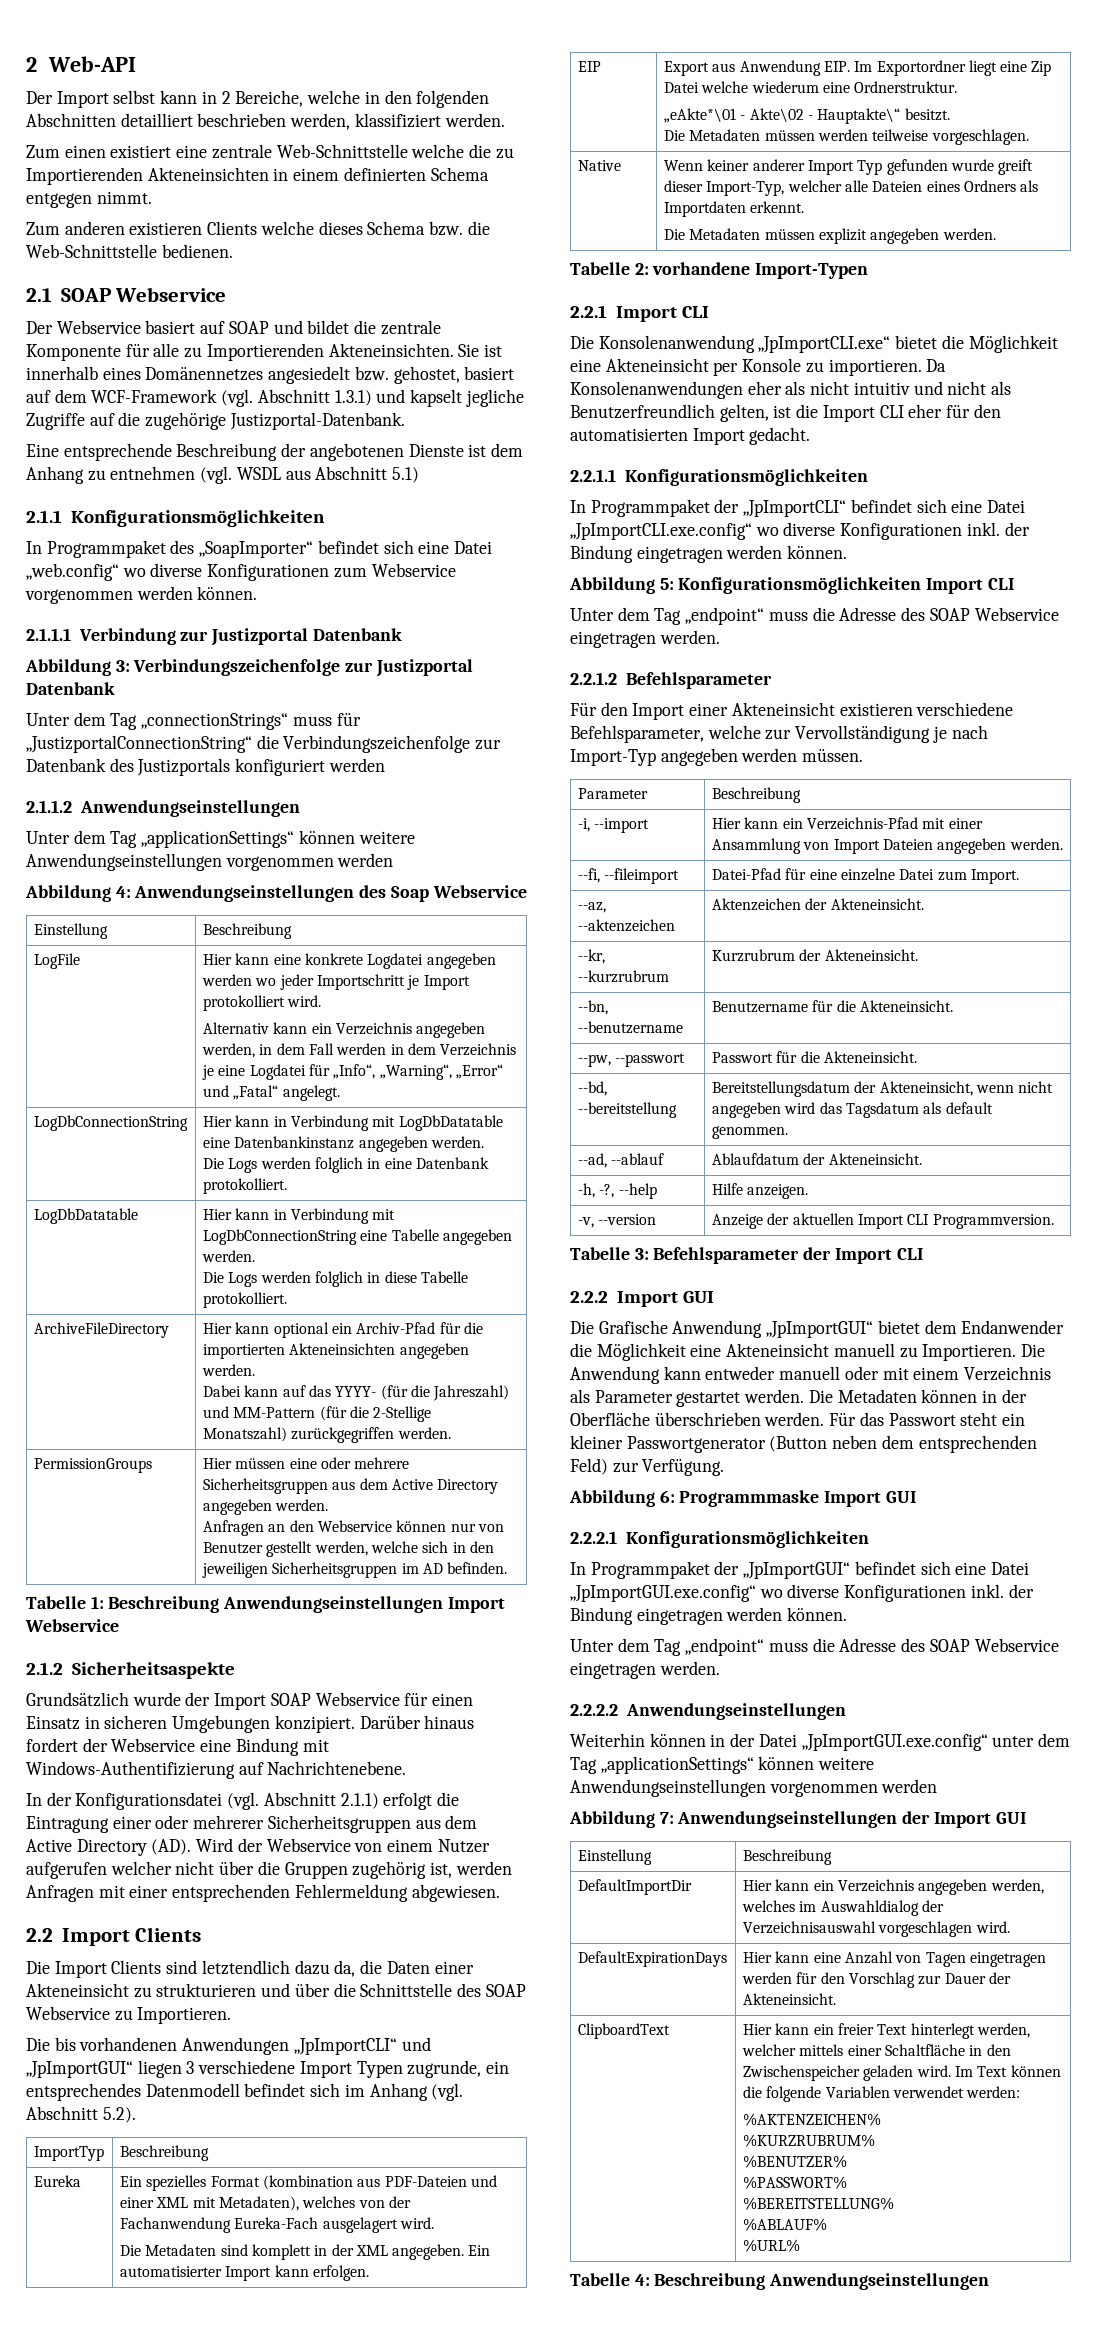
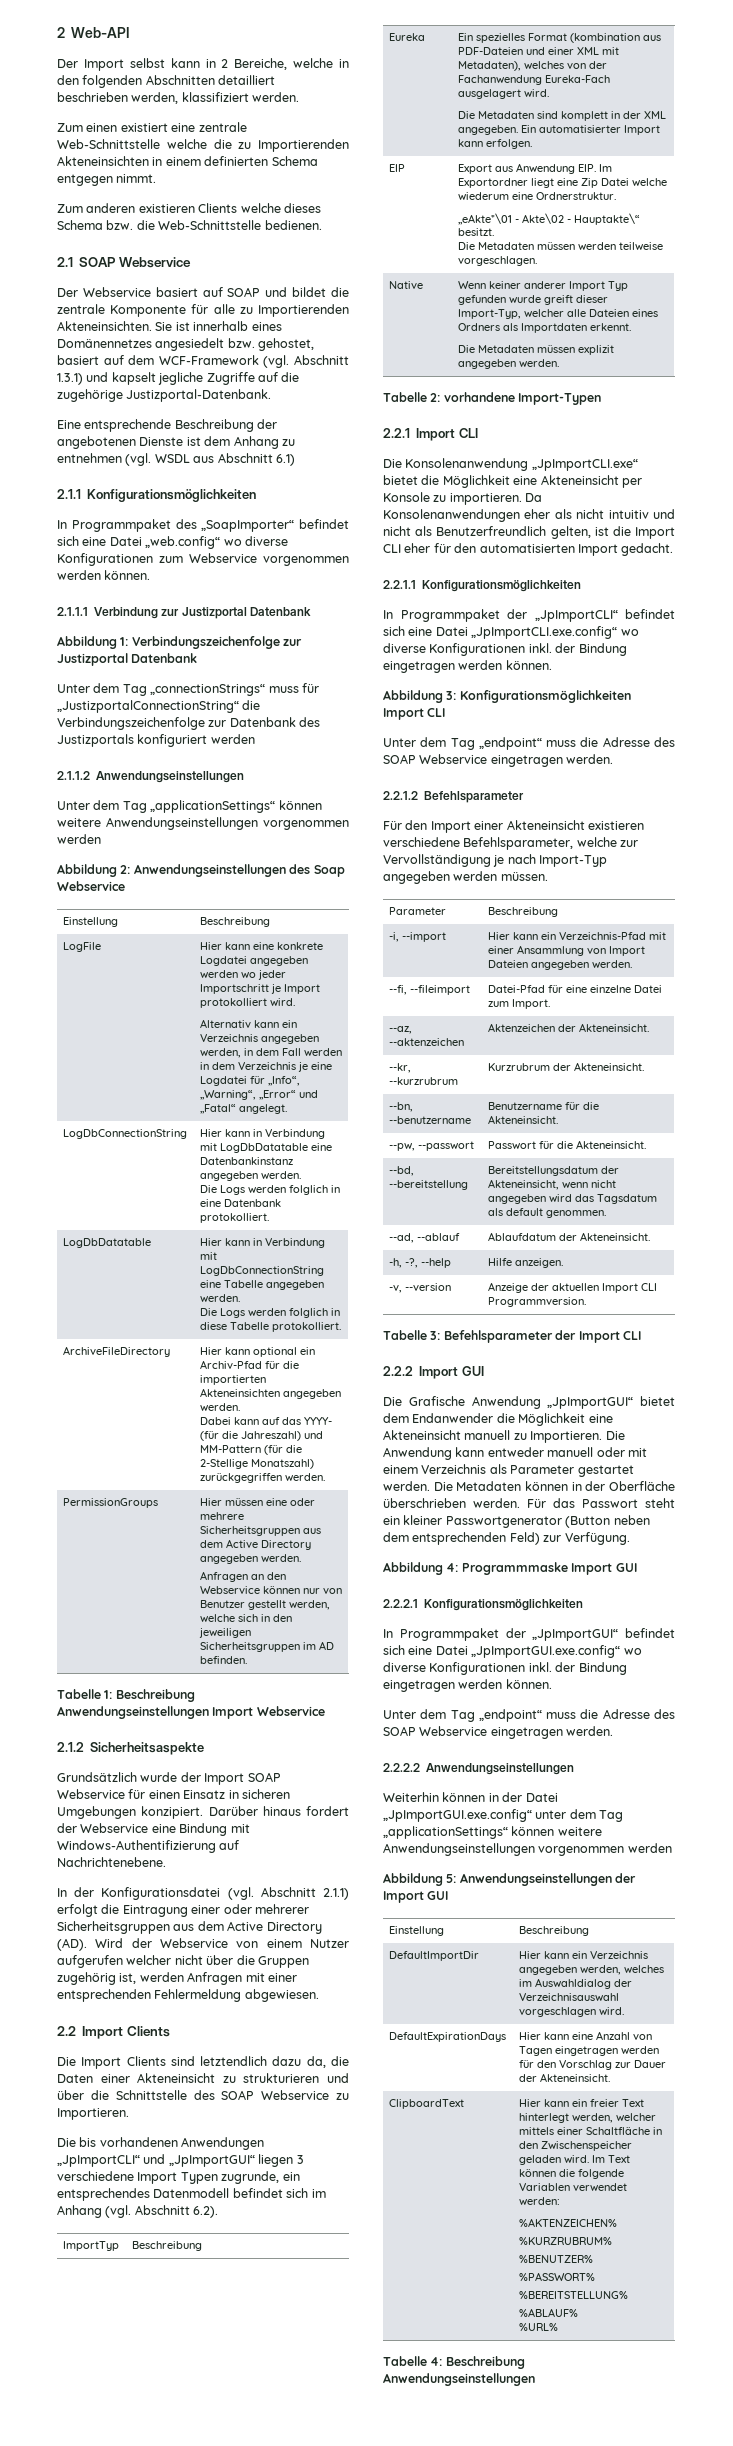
- Eine entsprechende Beschreibung der angebotenen Dienste ist dem Anhang zu entnehmen (vgl. WSDL aus Abschnitt 5.1)
+ Eine entsprechende Beschreibung der angebotenen Dienste ist dem Anhang zu entnehmen (vgl. WSDL aus Abschnitt 6.1)
- Abbildung 3: Verbindungszeichenfolge zur Justizportal Datenbank
+ Abbildung 1: Verbindungszeichenfolge zur Justizportal Datenbank
- Abbildung 4: Anwendungseinstellungen des Soap Webservice
+ Abbildung 2: Anwendungseinstellungen des Soap Webservice
- Die bis vorhandenen Anwendungen „JpImportCLI“ und „JpImportGUI“ liegen 3 verschiedene Import Typen zugrunde, ein entsprechendes Datenmodell befindet sich im Anhang (vgl. Abschnitt 5.2).
+ Die bis vorhandenen Anwendungen „JpImportCLI“ und „JpImportGUI“ liegen 3 verschiedene Import Typen zugrunde, ein entsprechendes Datenmodell befindet sich im Anhang (vgl. Abschnitt 6.2).
- Abbildung 5: Konfigurationsmöglichkeiten Import CLI
+ Abbildung 3: Konfigurationsmöglichkeiten Import CLI
- Abbildung 6: Programmmaske Import GUI
+ Abbildung 4: Programmmaske Import GUI
- Abbildung 7: Anwendungseinstellungen der Import GUI
+ Abbildung 5: Anwendungseinstellungen der Import GUI

